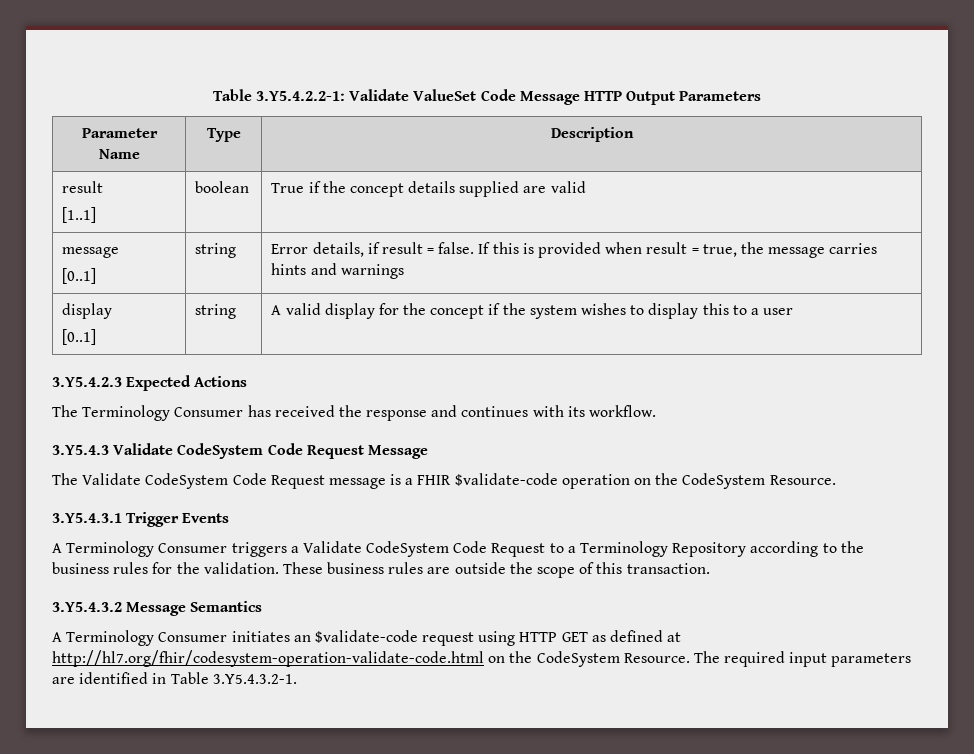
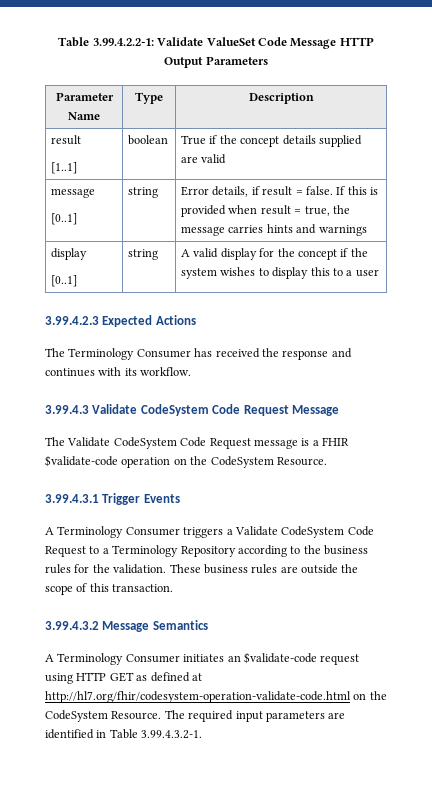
- Table 3.Y5.4.2.2-1: Validate ValueSet Code Message HTTP Output Parameters
+ Table 3.99.4.2.2-1: Validate ValueSet Code Message HTTP Output Parameters
- 3.Y5.4.2.3 Expected Actions
+ 3.99.4.2.3 Expected Actions
- 3.Y5.4.3 Validate CodeSystem Code Request Message
+ 3.99.4.3 Validate CodeSystem Code Request Message
- 3.Y5.4.3.1 Trigger Events
+ 3.99.4.3.1 Trigger Events
- 3.Y5.4.3.2 Message Semantics
+ 3.99.4.3.2 Message Semantics
- The required input parameters are identified in Table 3.Y5.4.3.2-1.
+ The required input parameters are identified in Table 3.99.4.3.2-1.

